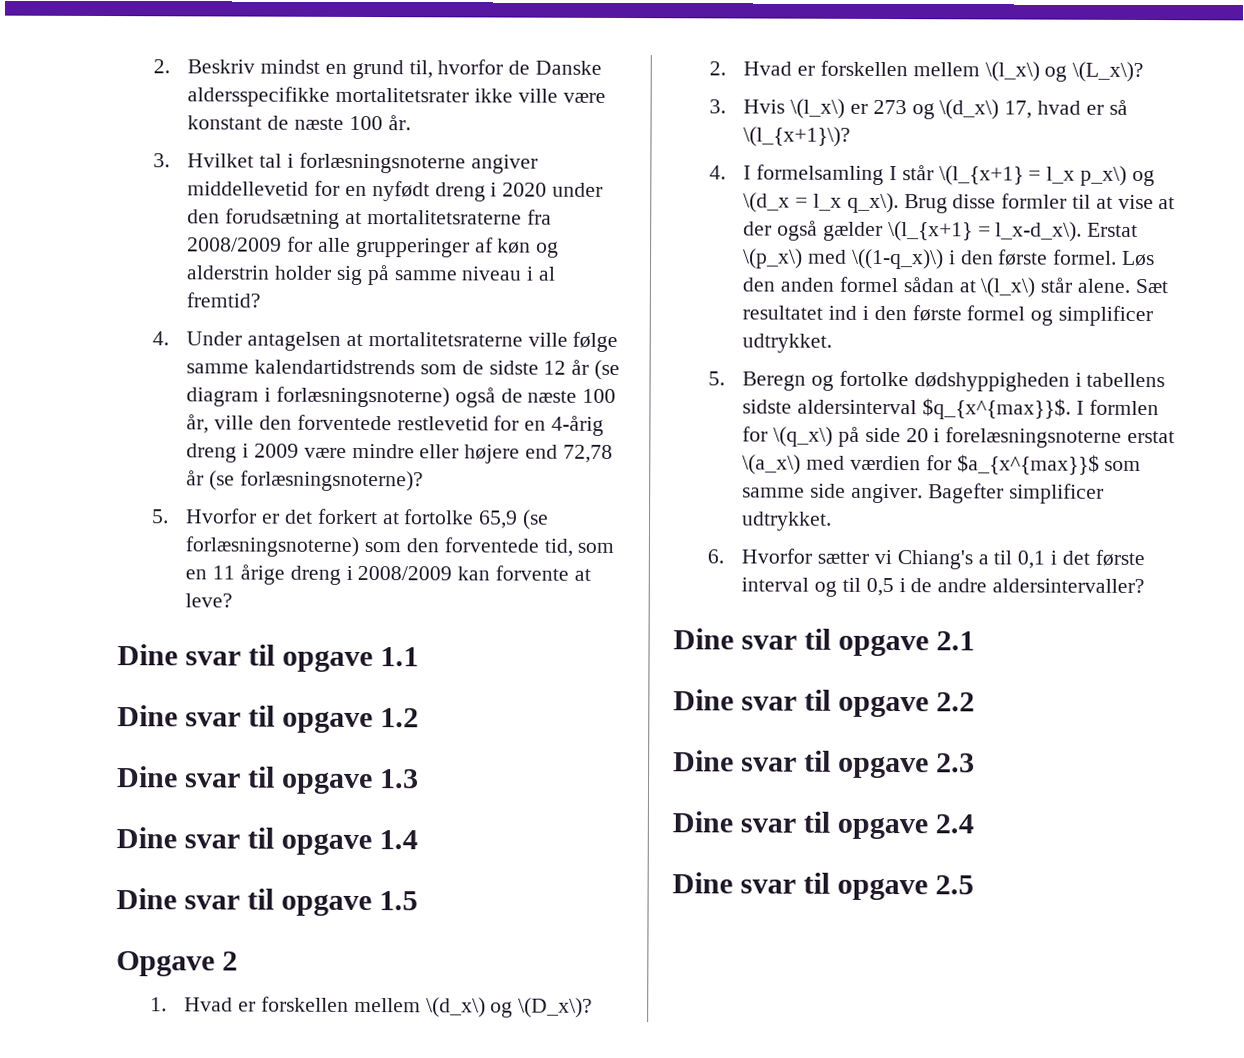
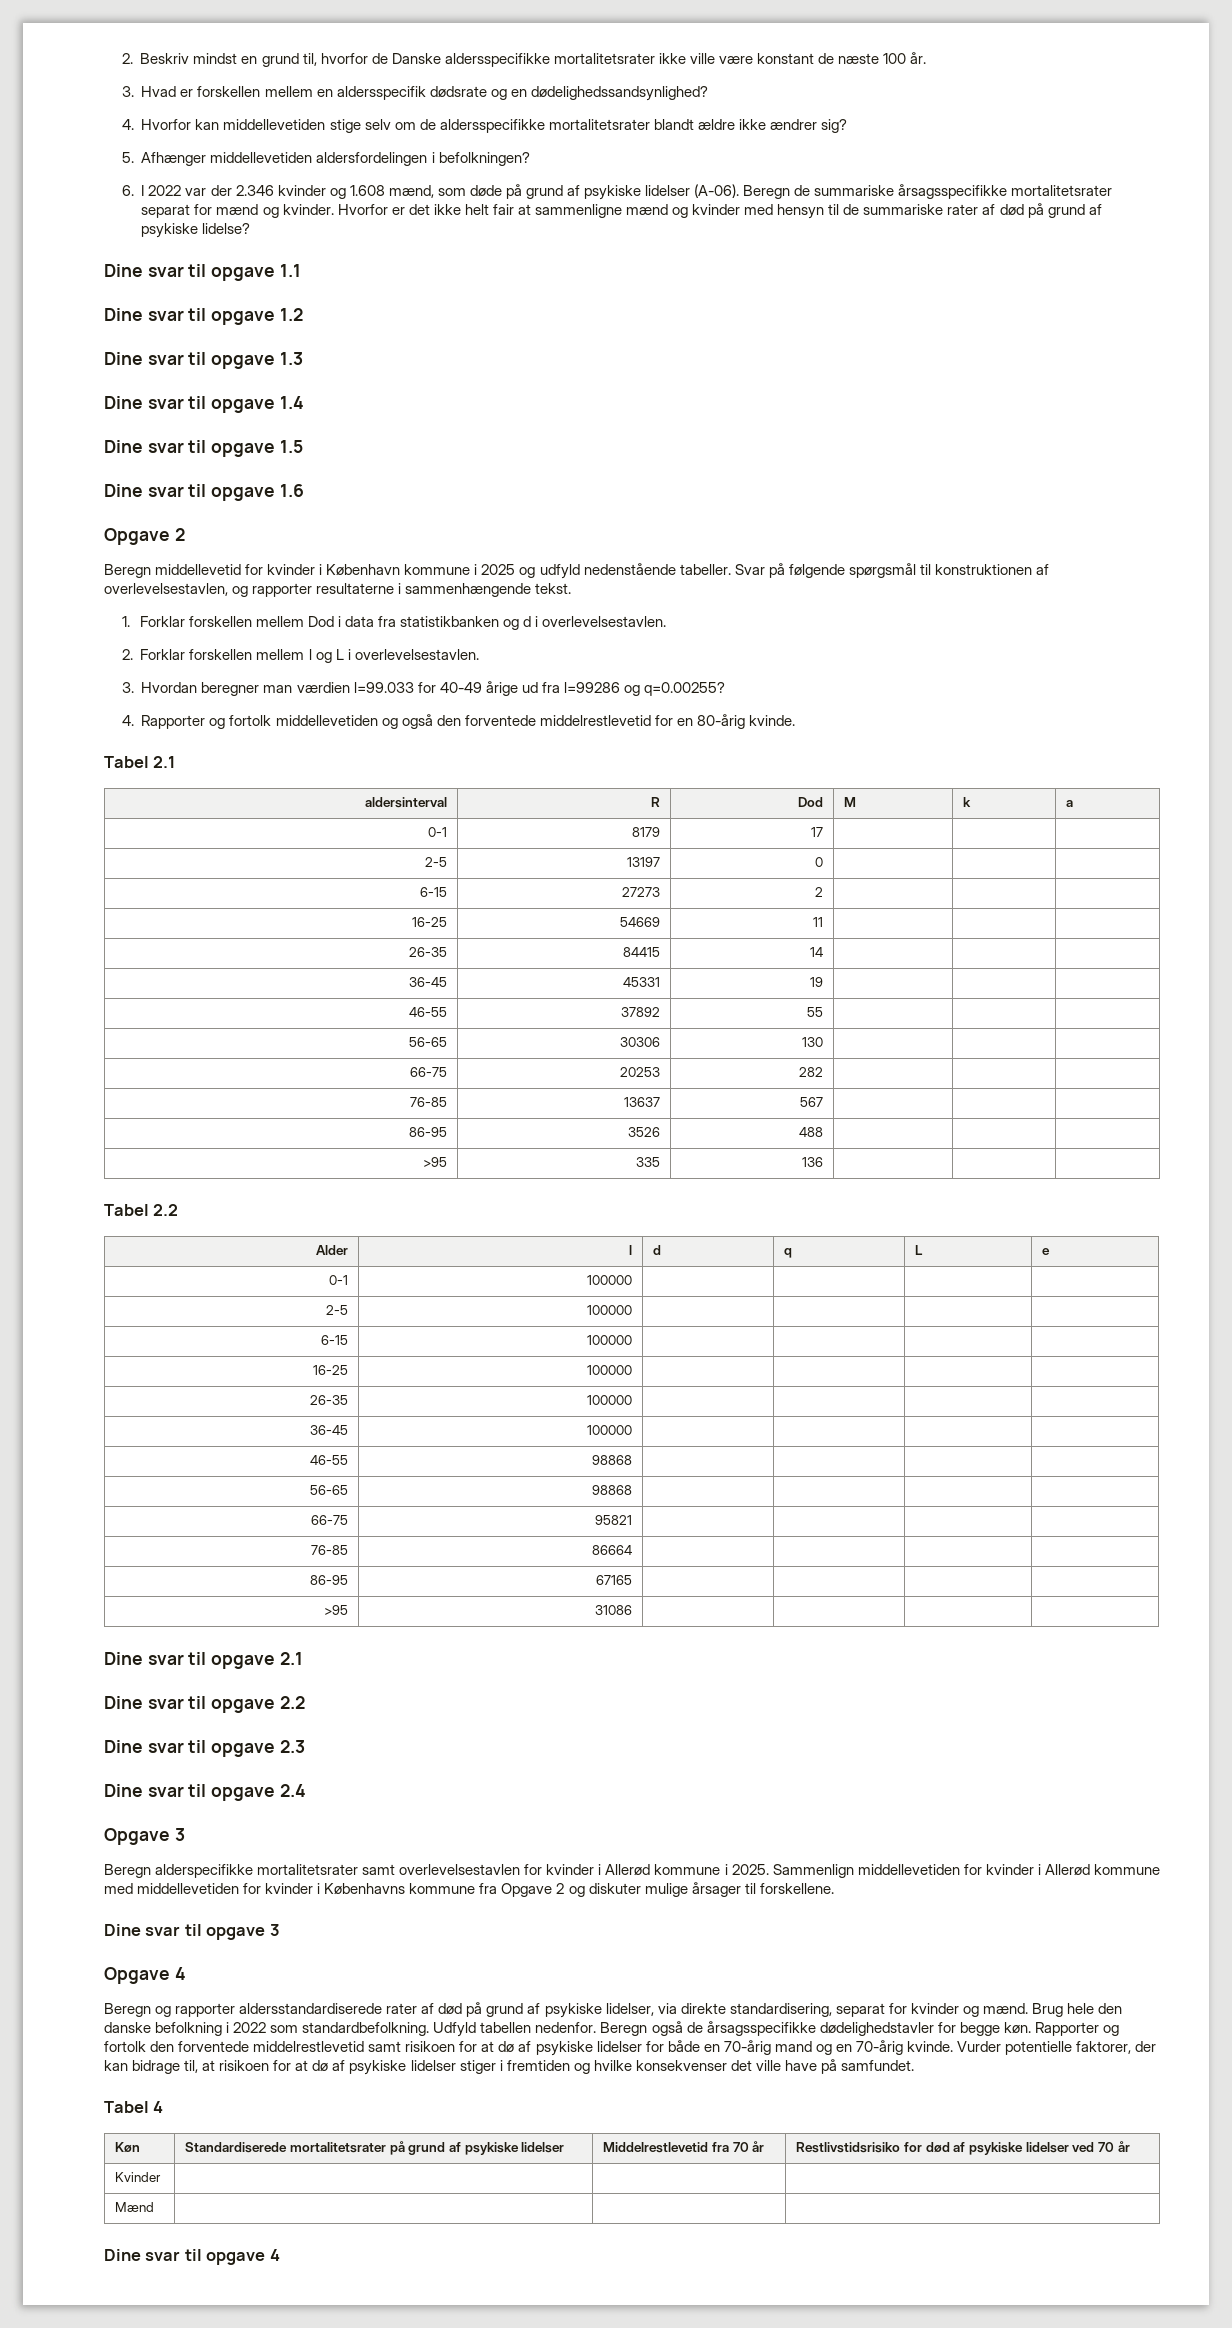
- 3. Hvilket tal i forlæsningsnoterne angiver middellevetid for en nyfødt dreng i 2020 under den forudsætning at mortalitetsraterne fra 2008/2009 for alle grupperinger af køn og alderstrin holder sig på samme niveau i al fremtid?
- 4. Under antagelsen at mortalitetsraterne ville følge samme kalendartidstrends som de sidste 12 år (se diagram i forlæsningsnoterne) også de næste 100 år, ville den forventede restlevetid for en 4-årig dreng i 2009 være mindre eller højere end 72,78 år (se forlæsningsnoterne)?
- 5. Hvorfor er det forkert at fortolke 65,9 (se forlæsningsnoterne) som den forventede tid, som en 11 årige dreng i 2008/2009 kan forvente at leve?
+ 3. Hvad er forskellen mellem en aldersspecifik dødsrate og en dødelighedssandsynlighed?
+ 4. Hvorfor kan middellevetiden stige selv om de aldersspecifikke mortalitetsrater blandt ældre ikke ændrer sig?
+ 5. Afhænger middellevetiden aldersfordelingen i befolkningen?
+ 6. I 2022 var der 2.346 kvinder og 1.608 mænd, som døde på grund af psykiske lidelser (A-06). Beregn de summariske årsagsspecifikke mortalitetsrater separat for mænd og kvinder. Hvorfor er det ikke helt fair at sammenligne mænd og kvinder med hensyn til de summariske rater af død på grund af psykiske lidelse?
+ Dine svar til opgave 1.6
  Opgave 2
- 1. Hvad er forskellen mellem \(d_x\) og \(D_x\)?
- 2. Hvad er forskellen mellem \(l_x\) og \(L_x\)?
- 3. Hvis \(l_x\) er 273 og \(d_x\) 17, hvad er så \(l_{x+1}\)?
- 4. I formelsamling I står \(l_{x+1} = l_x p_x\) og \(d_x = l_x q_x\). Brug disse formler til at vise at der også gælder \(l_{x+1} = l_x-d_x\). Erstat \(p_x\) med \((1-q_x)\) i den første formel. Løs den anden formel sådan at \(l_x\) står alene. Sæt resultatet ind i den første formel og simplificer udtrykket.
- 5. Beregn og fortolke dødshyppigheden i tabellens sidste aldersinterval $q_{x^{max}}$. I formlen for \(q_x\) på side 20 i forelæsningsnoterne erstat \(a_x\) med værdien for $a_{x^{max}}$ som samme side angiver. Bagefter simplificer udtrykket.
- 6. Hvorfor sætter vi Chiang's a til 0,1 i det første interval og til 0,5 i de andre aldersintervaller?
+ Beregn middellevetid for kvinder i København kommune i 2025 og udfyld nedenstående tabeller. Svar på følgende spørgsmål til konstruktionen af overlevelsestavlen, og rapporter resultaterne i sammenhængende tekst.
+ 1. Forklar forskellen mellem Dod i data fra statistikbanken og d i overlevelsestavlen.
+ 2. Forklar forskellen mellem l og L i overlevelsestavlen.
+ 3. Hvordan beregner man værdien l=99.033 for 40-49 årige ud fra l=99286 og q=0.00255?
+ 4. Rapporter og fortolk middellevetiden og også den forventede middelrestlevetid for en 80-årig kvinde.
+ Tabel 2.1
+ aldersinterval | R | Dod | M | k | a
+ 0-1 | 8179 | 17 | | |
+ 2-5 | 13197 | 0 | | |
+ 6-15 | 27273 | 2 | | |
+ 16-25 | 54669 | 11 | | |
+ 26-35 | 84415 | 14 | | |
+ 36-45 | 45331 | 19 | | |
+ 46-55 | 37892 | 55 | | |
+ 56-65 | 30306 | 130 | | |
+ 66-75 | 20253 | 282 | | |
+ 76-85 | 13637 | 567 | | |
+ 86-95 | 3526 | 488 | | |
+ >95 | 335 | 136 | | |
+ Tabel 2.2
+ Alder | l | d | q | L | e
+ 0-1 | 100000 | | | |
+ 2-5 | 100000 | | | |
+ 6-15 | 100000 | | | |
+ 16-25 | 100000 | | | |
+ 26-35 | 100000 | | | |
+ 36-45 | 100000 | | | |
+ 46-55 | 98868 | | | |
+ 56-65 | 98868 | | | |
+ 66-75 | 95821 | | | |
+ 76-85 | 86664 | | | |
+ 86-95 | 67165 | | | |
+ >95 | 31086 | | | |
- Dine svar til opgave 2.5
+ Opgave 3
+ Beregn alderspecifikke mortalitetsrater samt overlevelsestavlen for kvinder i Allerød kommune i 2025. Sammenlign middellevetiden for kvinder i Allerød kommune med middellevetiden for kvinder i Københavns kommune fra Opgave 2 og diskuter mulige årsager til forskellene.
+ Dine svar til opgave 3
+ Opgave 4
+ Beregn og rapporter aldersstandardiserede rater af død på grund af psykiske lidelser, via direkte standardisering, separat for kvinder og mænd. Brug hele den danske befolkning i 2022 som standardbefolkning. Udfyld tabellen nedenfor. Beregn også de årsagsspecifikke dødelighedstavler for begge køn. Rapporter og fortolk den forventede middelrestlevetid samt risikoen for at dø af psykiske lidelser for både en 70-årig mand og en 70-årig kvinde. Vurder potentielle faktorer, der kan bidrage til, at risikoen for at dø af psykiske lidelser stiger i fremtiden og hvilke konsekvenser det ville have på samfundet.
+ Tabel 4
+ Køn | Standardiserede mortalitetsrater på grund af psykiske lidelser | Middelrestlevetid fra 70 år | Restlivstidsrisiko for død af psykiske lidelser ved 70 år
+ Kvinder | | |
+ Mænd | | |
+ Dine svar til opgave 4

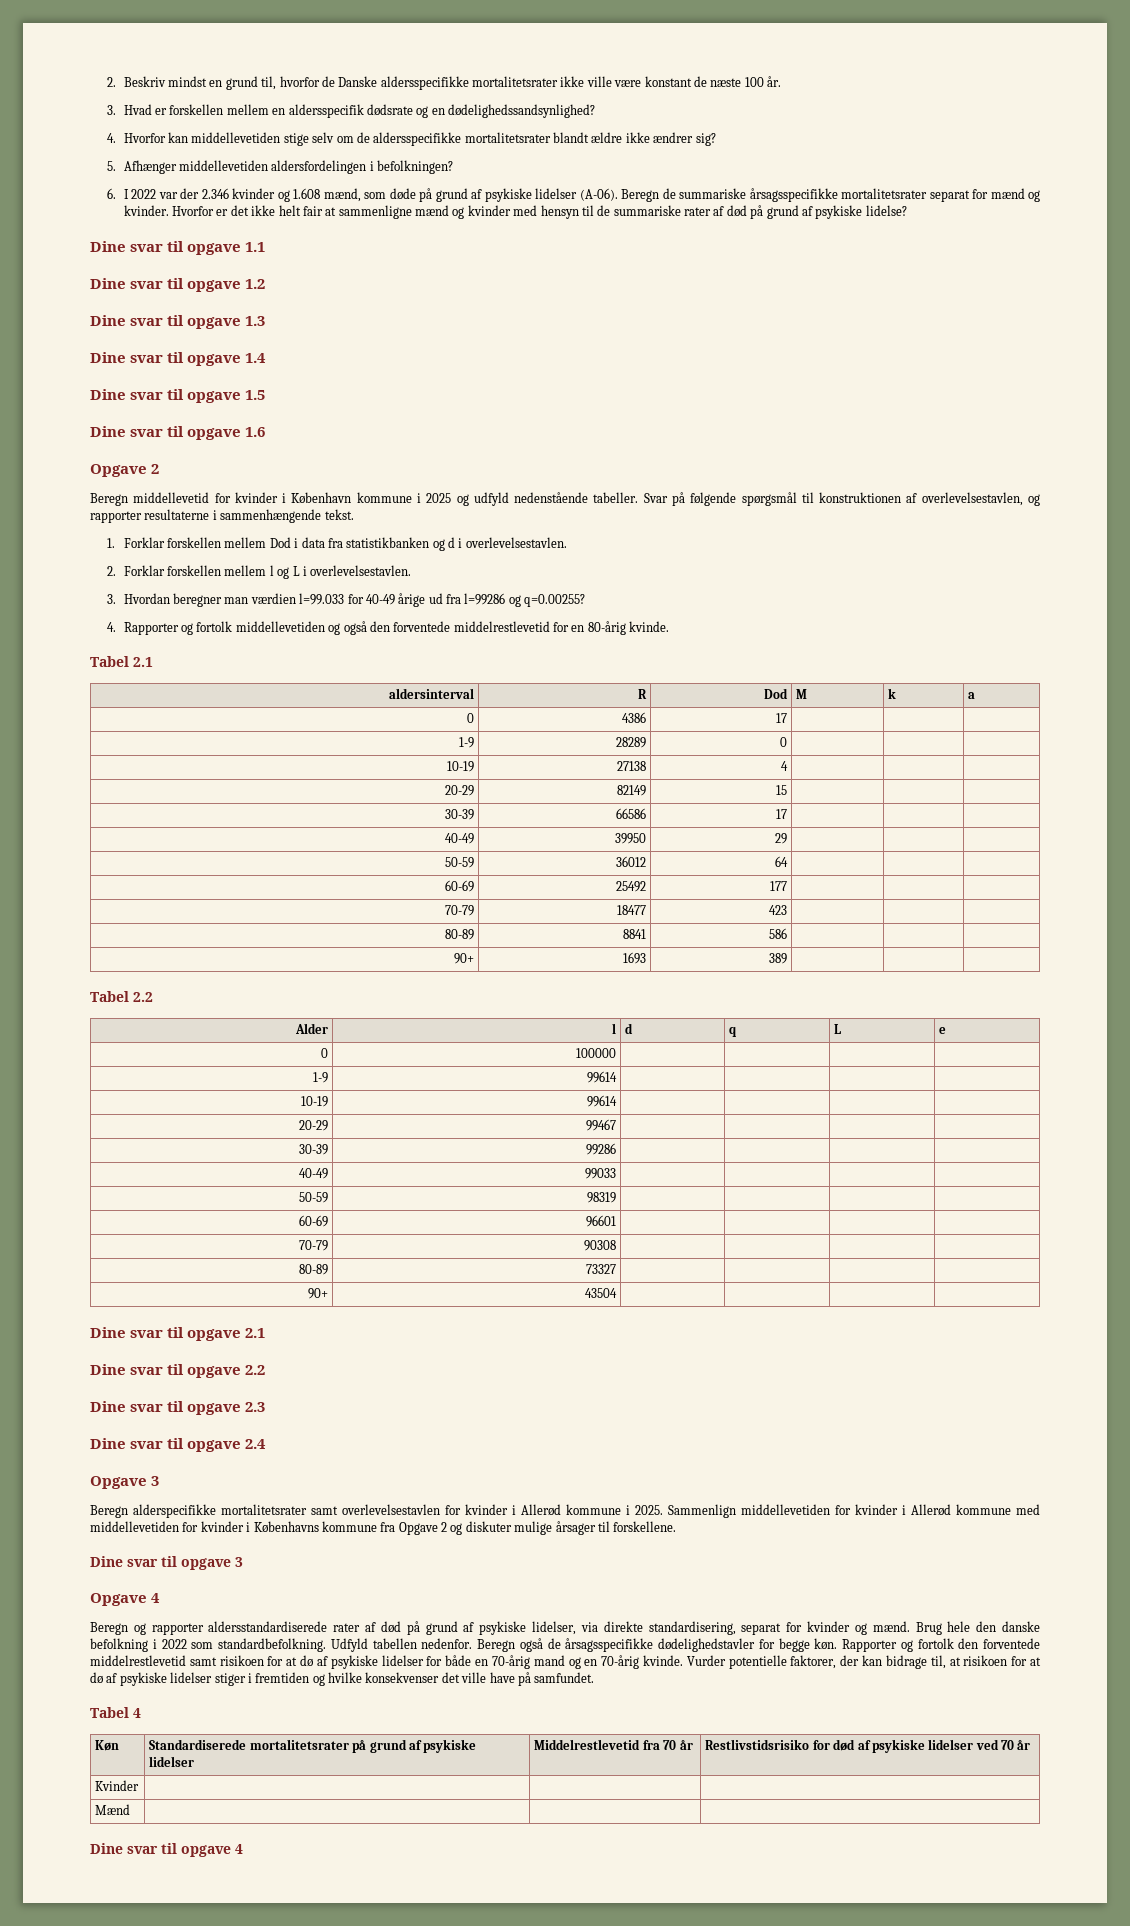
- 0-1 | 8179 | 17 | | |
- 2-5 | 13197 | 0 | | |
+ 0 | 4386 | 17 | | |
+ 1-9 | 28289 | 0 | | |
- 6-15 | 27273 | 2 | | |
- 16-25 | 54669 | 11 | | |
- 26-35 | 84415 | 14 | | |
- 36-45 | 45331 | 19 | | |
- 46-55 | 37892 | 55 | | |
- 56-65 | 30306 | 130 | | |
- 66-75 | 20253 | 282 | | |
- 76-85 | 13637 | 567 | | |
- 86-95 | 3526 | 488 | | |
- >95 | 335 | 136 | | |
+ 10-19 | 27138 | 4 | | |
+ 20-29 | 82149 | 15 | | |
+ 30-39 | 66586 | 17 | | |
+ 40-49 | 39950 | 29 | | |
+ 50-59 | 36012 | 64 | | |
+ 60-69 | 25492 | 177 | | |
+ 70-79 | 18477 | 423 | | |
+ 80-89 | 8841 | 586 | | |
+ 90+ | 1693 | 389 | | |
- 0-1 | 100000 | | | |
- 2-5 | 100000 | | | |
- 6-15 | 100000 | | | |
- 16-25 | 100000 | | | |
- 26-35 | 100000 | | | |
- 36-45 | 100000 | | | |
- 46-55 | 98868 | | | |
- 56-65 | 98868 | | | |
- 66-75 | 95821 | | | |
- 76-85 | 86664 | | | |
- 86-95 | 67165 | | | |
- >95 | 31086 | | | |
+ 0 | 100000 | | | |
+ 1-9 | 99614 | | | |
+ 10-19 | 99614 | | | |
+ 20-29 | 99467 | | | |
+ 30-39 | 99286 | | | |
+ 40-49 | 99033 | | | |
+ 50-59 | 98319 | | | |
+ 60-69 | 96601 | | | |
+ 70-79 | 90308 | | | |
+ 80-89 | 73327 | | | |
+ 90+ | 43504 | | | |

